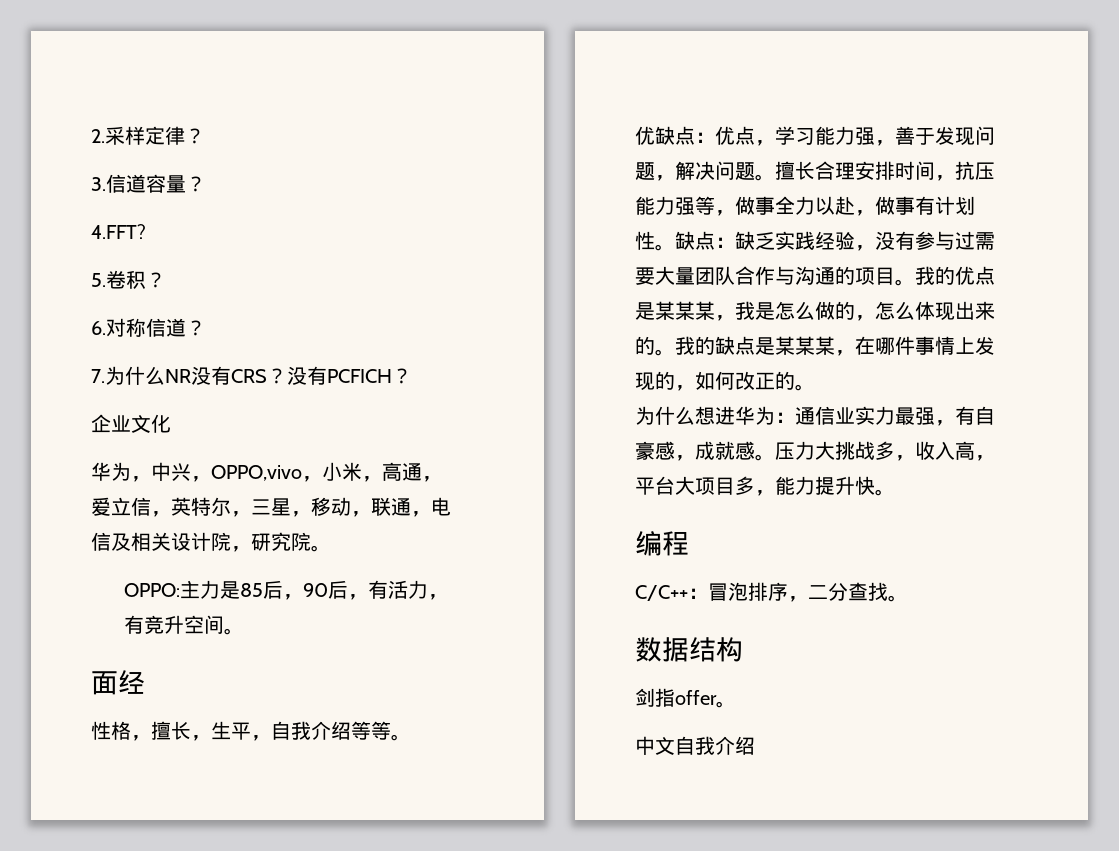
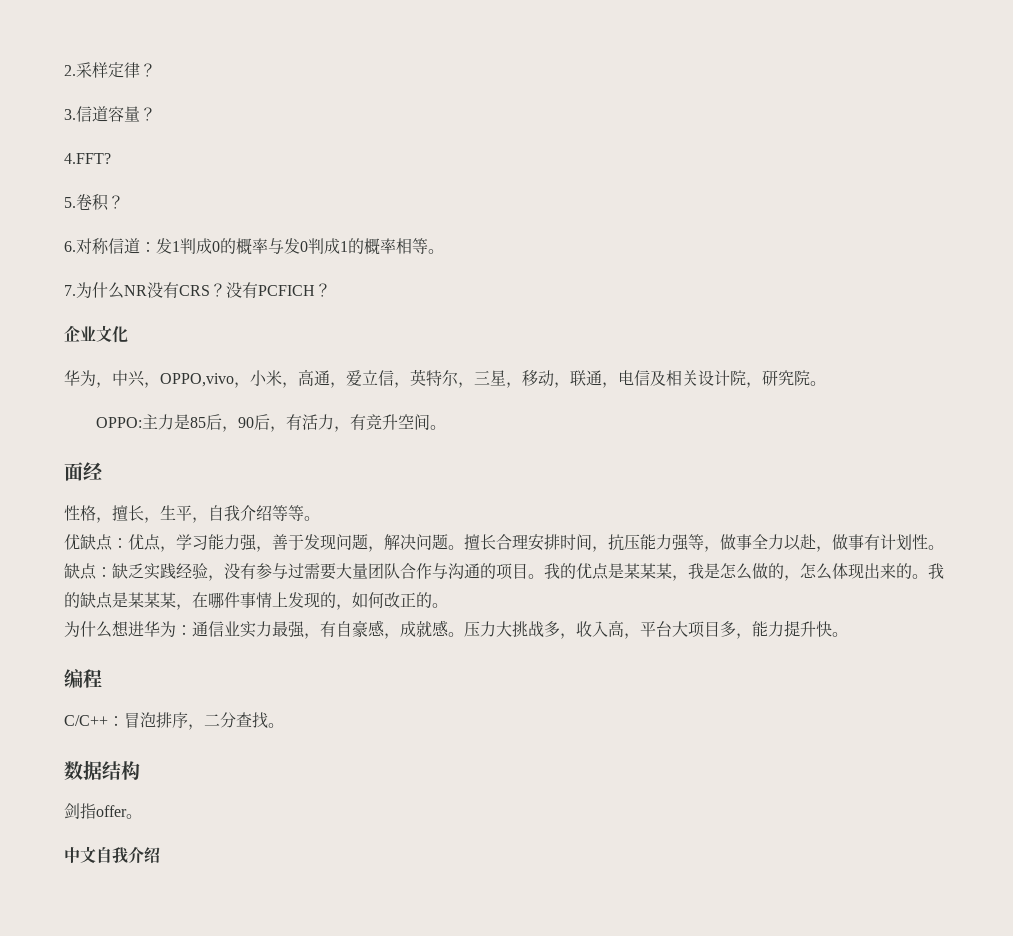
- 6.对称信道？
+ 6.对称信道：发1判成0的概率与发0判成1的概率相等。

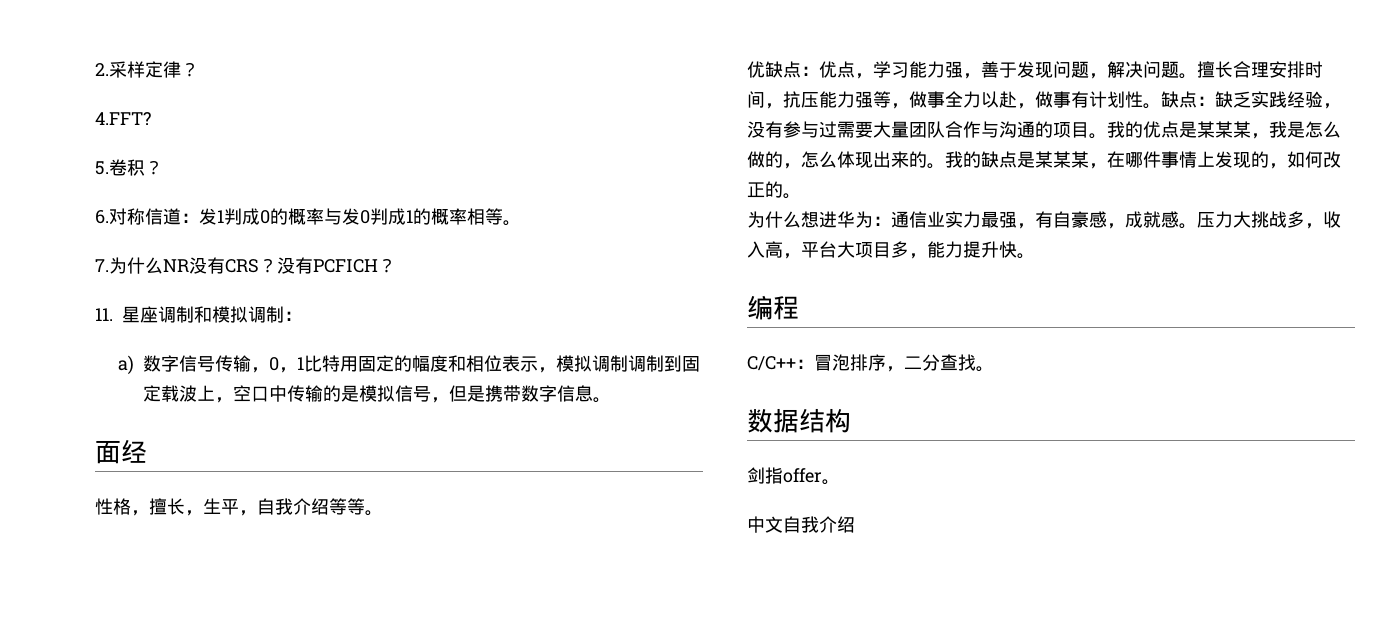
- 3.信道容量？
- 企业文化
- 华为，中兴，OPPO,vivo，小米，高通，爱立信，英特尔，三星，移动，联通，电信及相关设计院，研究院。
- OPPO:主力是85后，90后，有活力，有竞升空间。
+ 11.星座调制和模拟调制：
+ a)数字信号传输，0，1比特用固定的幅度和相位表示，模拟调制调制到固定载波上，空口中传输的是模拟信号，但是携带数字信息。

